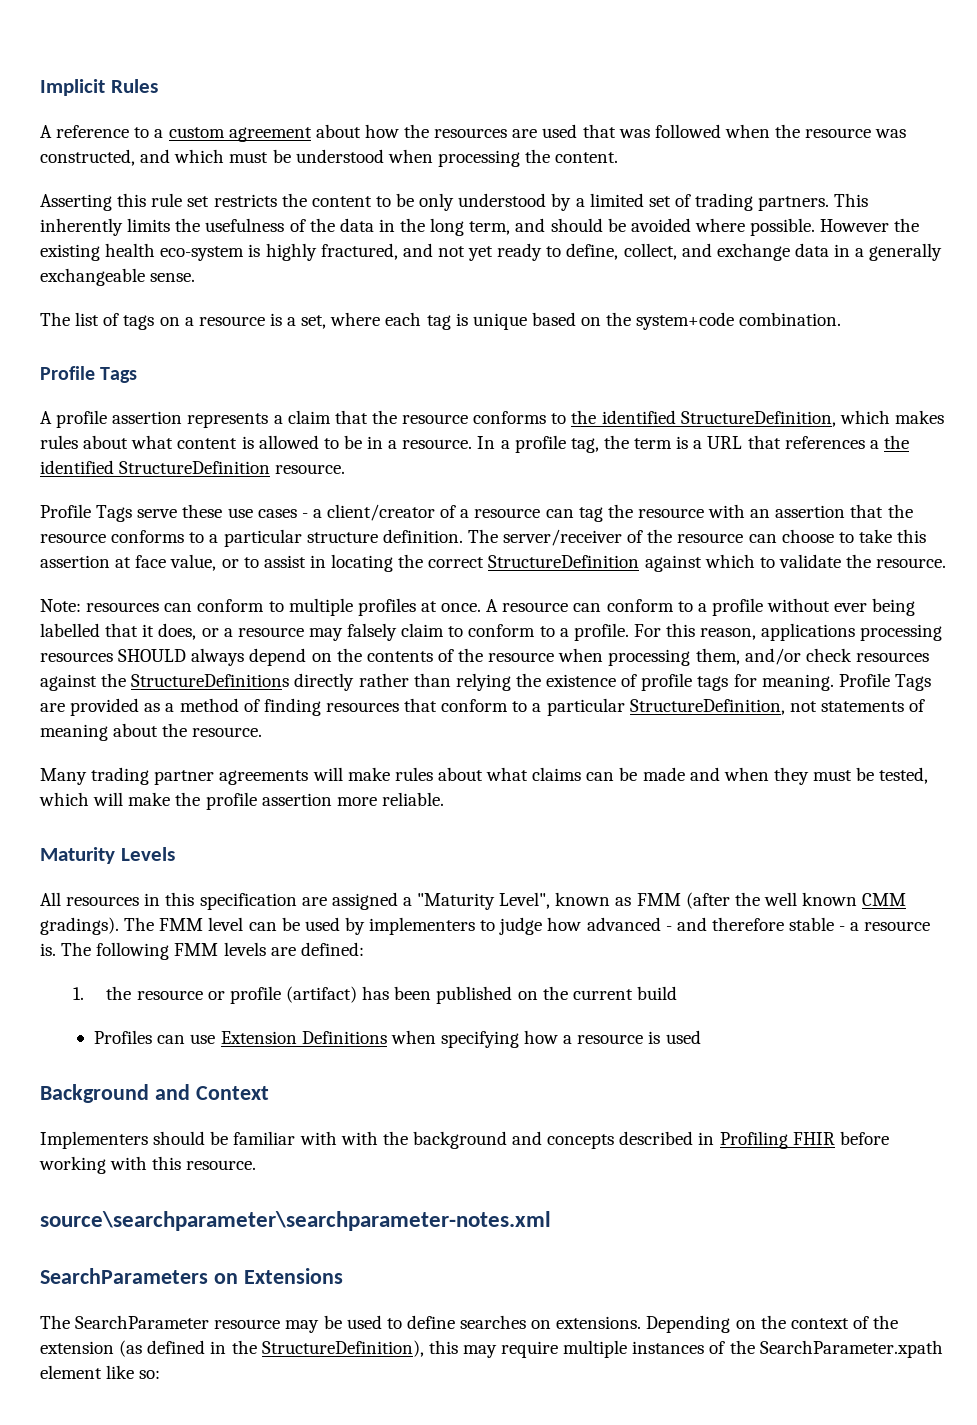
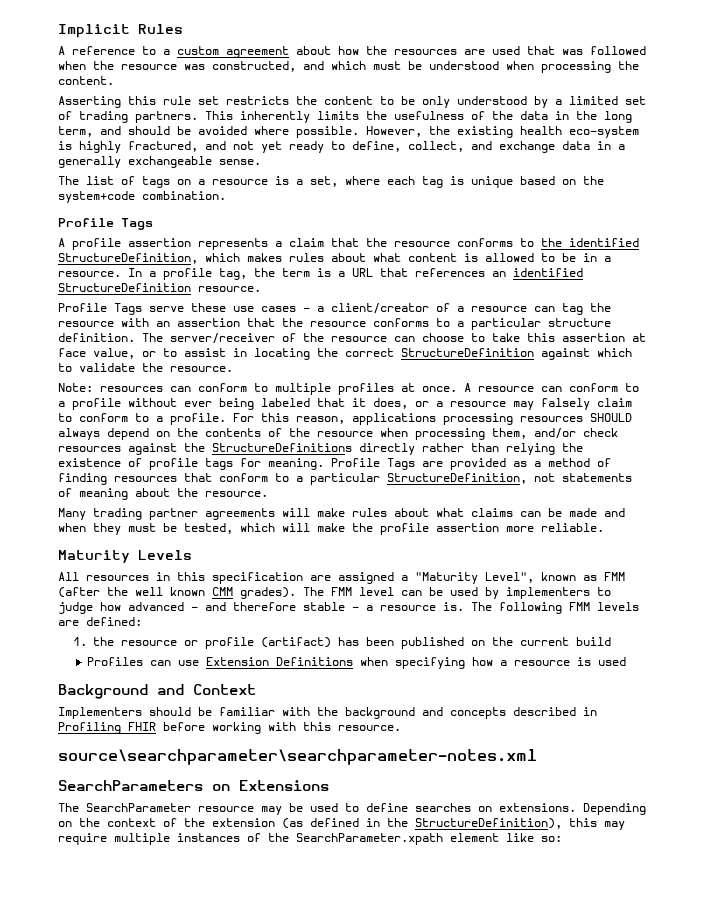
- However the existing health eco-system is highly fractured, and not yet ready to define, collect, and exchange data in a generally exchangeable sense.
+ However, the existing health eco-system is highly fractured, and not yet ready to define, collect, and exchange data in a generally exchangeable sense.
- In a profile tag, the term is a URL that references a the identified StructureDefinition resource.
+ In a profile tag, the term is a URL that references an identified StructureDefinition resource.
- A resource can conform to a profile without ever being labelled that it does, or a resource may falsely claim to conform to a profile.
+ A resource can conform to a profile without ever being labeled that it does, or a resource may falsely claim to conform to a profile.
- All resources in this specification are assigned a "Maturity Level", known as FMM (after the well known CMM gradings).
+ All resources in this specification are assigned a "Maturity Level", known as FMM (after the well known CMM grades).
- Implementers should be familiar with with the background and concepts described in Profiling FHIR before working with this resource.
+ Implementers should be familiar with the background and concepts described in Profiling FHIR before working with this resource.

